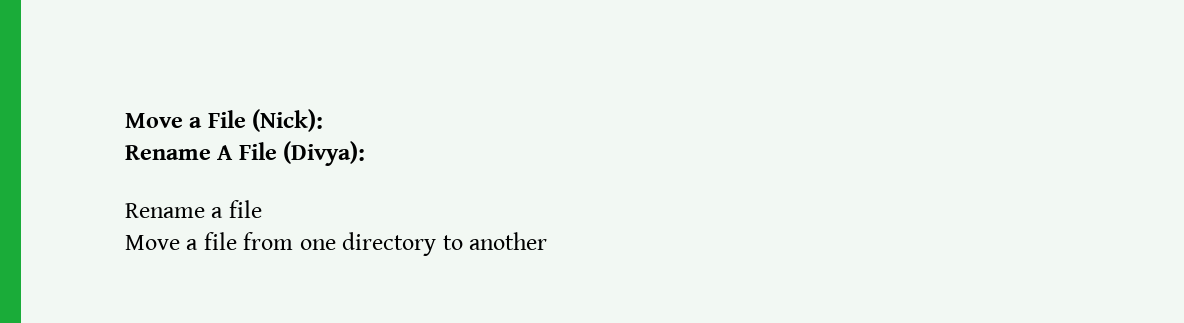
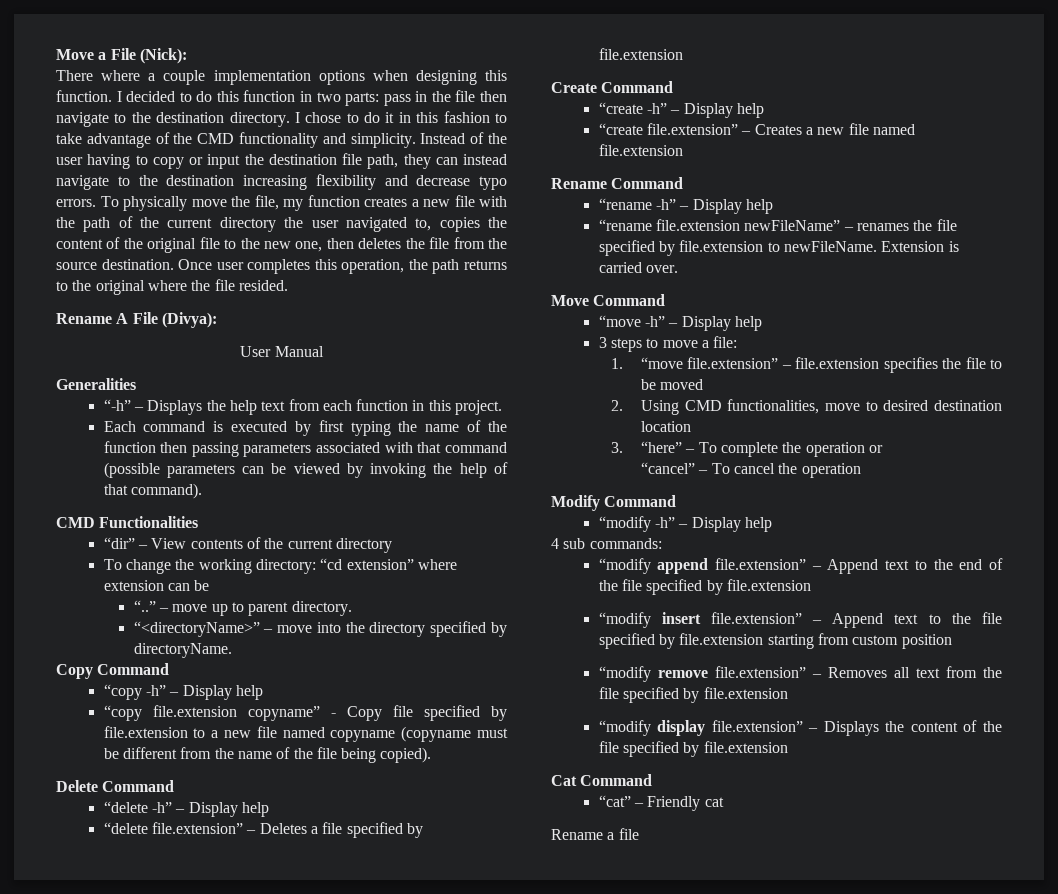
+ There where a couple implementation options when designing this function. I decided to do this function in two parts: pass in the file then navigate to the destination directory. I chose to do it in this fashion to take advantage of the CMD functionality and simplicity. Instead of the user having to copy or input the destination file path, they can instead navigate to the destination increasing flexibility and decrease typo errors. To physically move the file, my function creates a new file with the path of the current directory the user navigated to, copies the content of the original file to the new one, then deletes the file from the source destination. Once user completes this operation, the path returns to the original where the file resided.
  Rename A File (Divya):
+ User Manual
+ Generalities
+ “-h” – Displays the help text from each function in this project.
+ Each command is executed by first typing the name of the function then passing parameters associated with that command (possible parameters can be viewed by invoking the help of that command).
+ CMD Functionalities
+ “dir” – View contents of the current directory
+ To change the working directory: “cd extension” where extension can be
+ “..” – move up to parent directory.
+ “<directoryName>” – move into the directory specified by directoryName.
+ Copy Command
+ “copy -h” – Display help
+ “copy file.extension copyname” - Copy file specified by file.extension to a new file named copyname (copyname must be different from the name of the file being copied).
+ Delete Command
+ “delete -h” – Display help
+ “delete file.extension” – Deletes a file specified by file.extension
+ Create Command
+ “create -h” – Display help
+ “create file.extension” – Creates a new file named file.extension
+ Rename Command
+ “rename -h” – Display help
+ “rename file.extension newFileName” – renames the file specified by file.extension to newFileName. Extension is carried over.
+ Move Command
+ “move -h” – Display help
+ 3 steps to move a file:
+ 1. “move file.extension” – file.extension specifies the file to be moved
+ 2. Using CMD functionalities, move to desired destination location
+ 3. “here” – To complete the operation or
+ “cancel” – To cancel the operation
+ Modify Command
+ “modify -h” – Display help
+ 4 sub commands:
+ “modify append file.extension” – Append text to the end of the file specified by file.extension
+ “modify insert file.extension” – Append text to the file specified by file.extension starting from custom position
+ “modify remove file.extension” – Removes all text from the file specified by file.extension
+ “modify display file.extension” – Displays the content of the file specified by file.extension
+ Cat Command
+ “cat” – Friendly cat
  Rename a file
- Move a file from one directory to another

